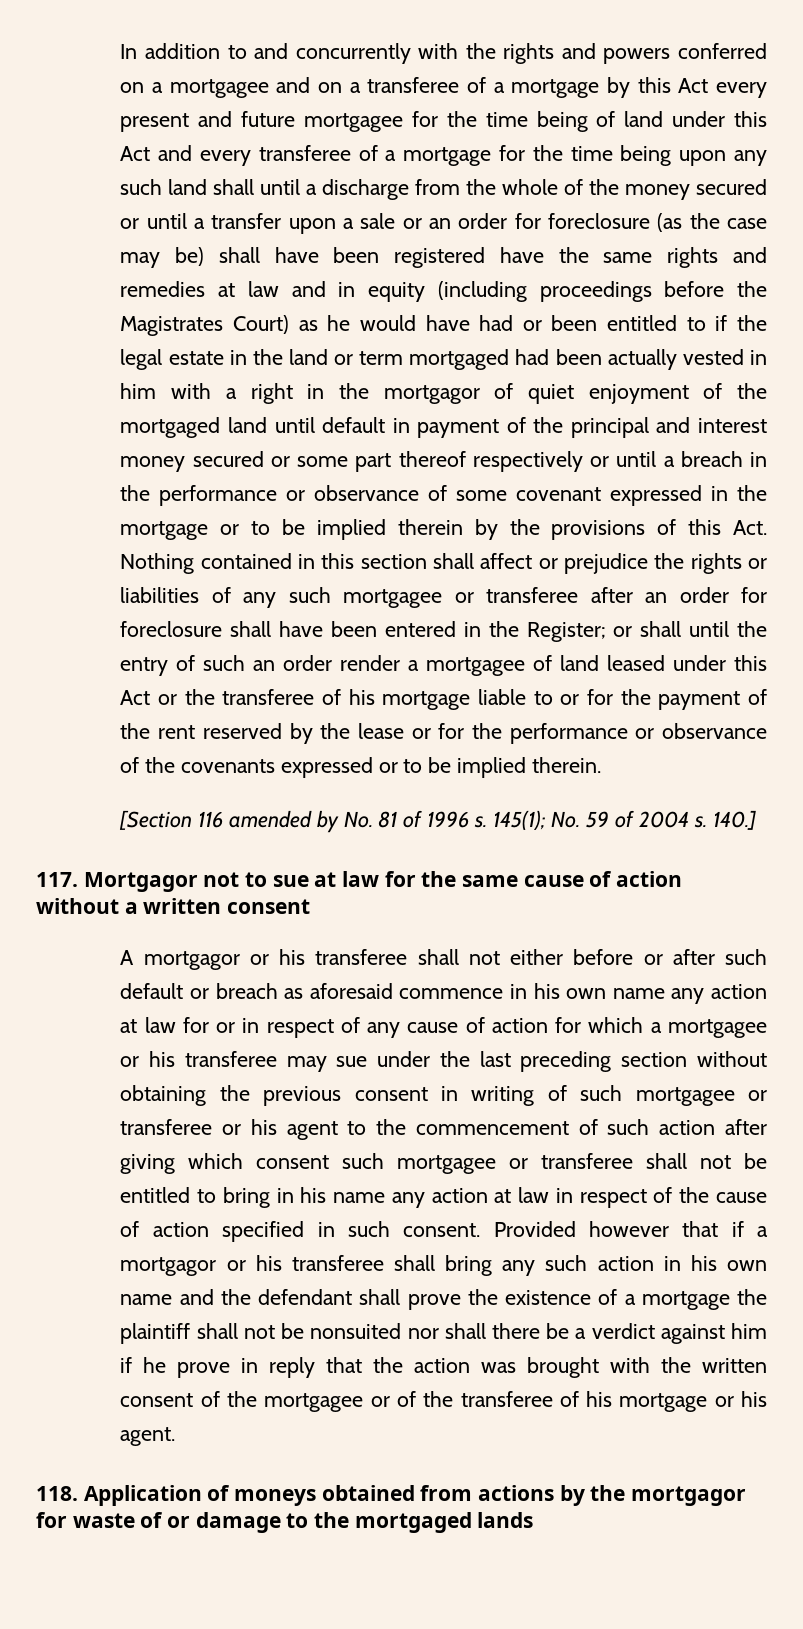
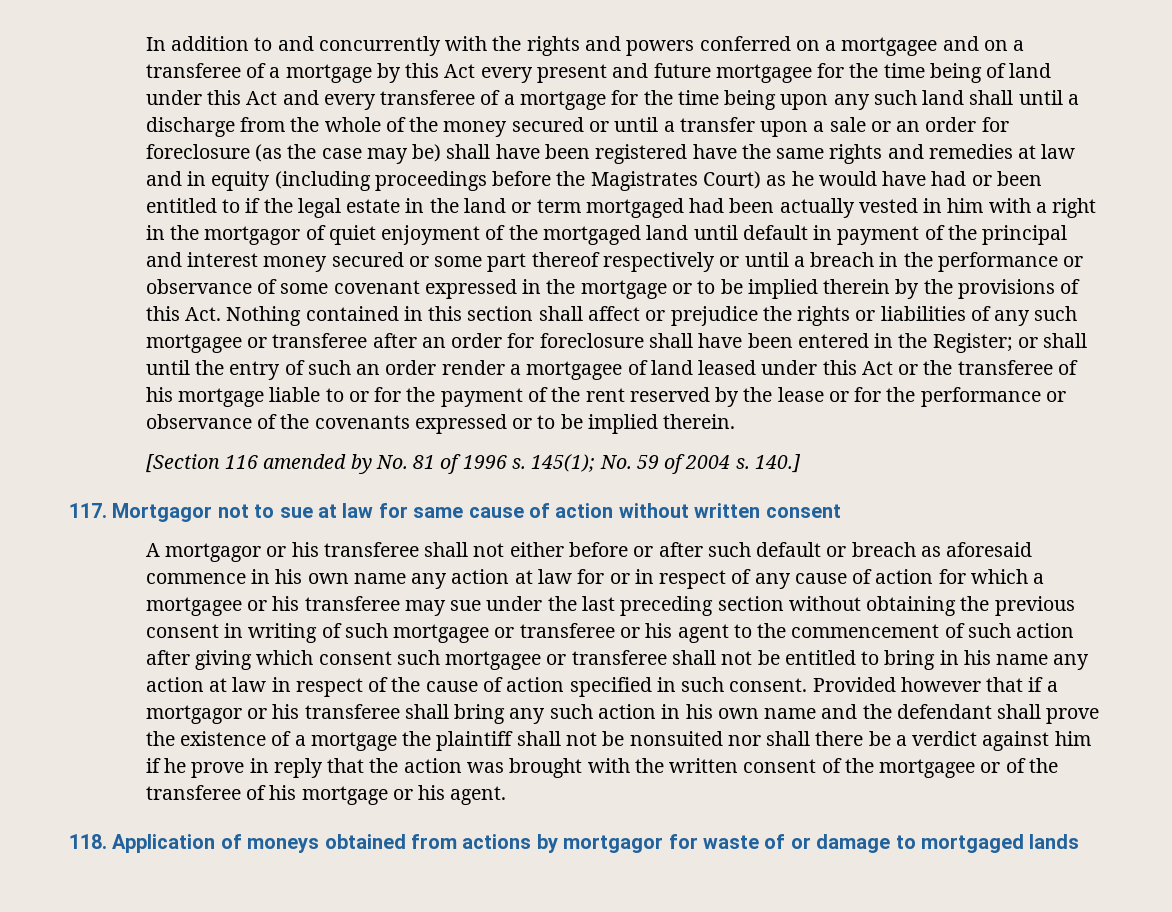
- 117. Mortgagor not to sue at law for the same cause of action without a written consent
+ 117. Mortgagor not to sue at law for same cause of action without written consent
- 118. Application of moneys obtained from actions by the mortgagor for waste of or damage to the mortgaged lands
+ 118. Application of moneys obtained from actions by mortgagor for waste of or damage to mortgaged lands

